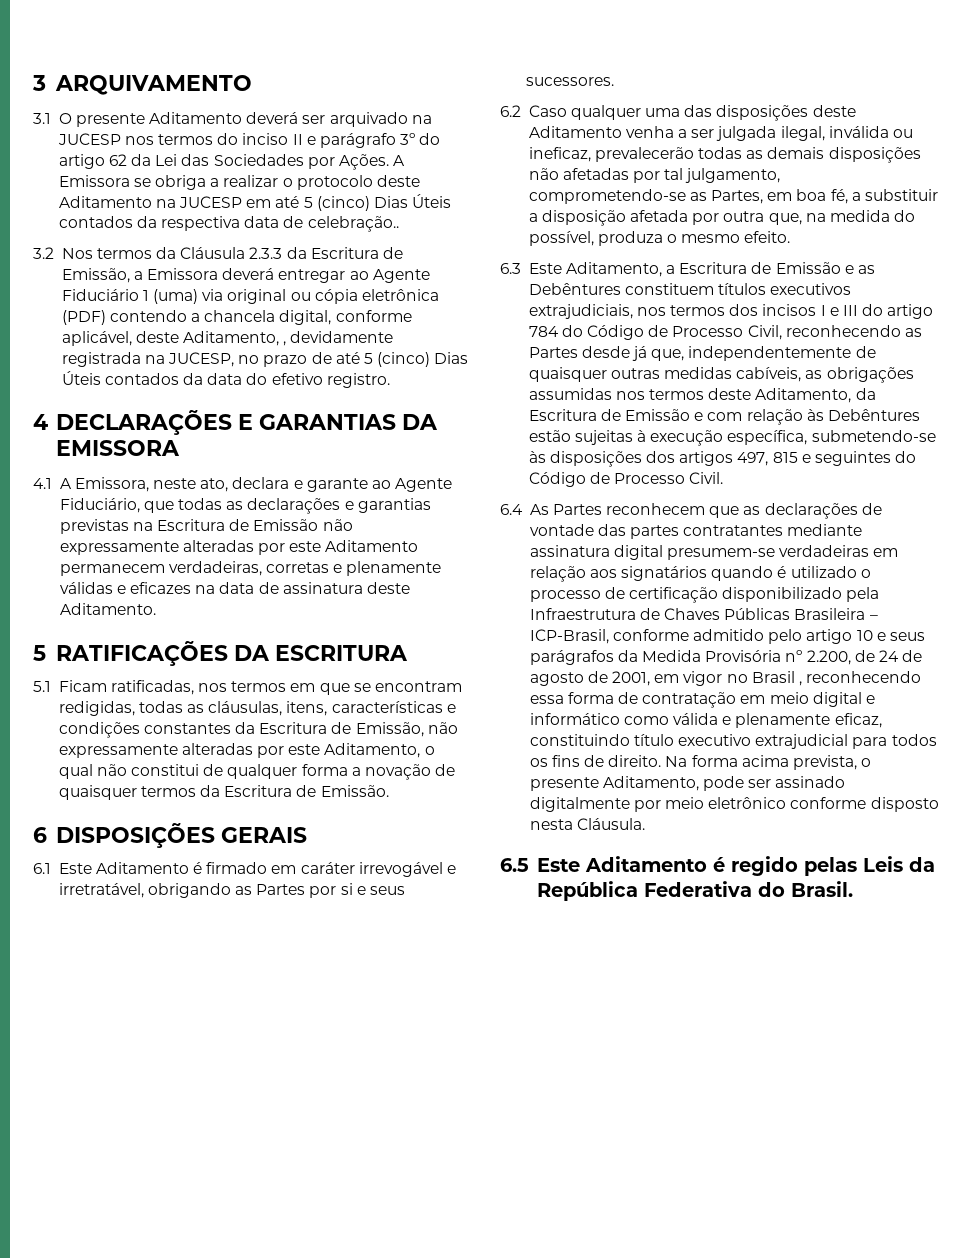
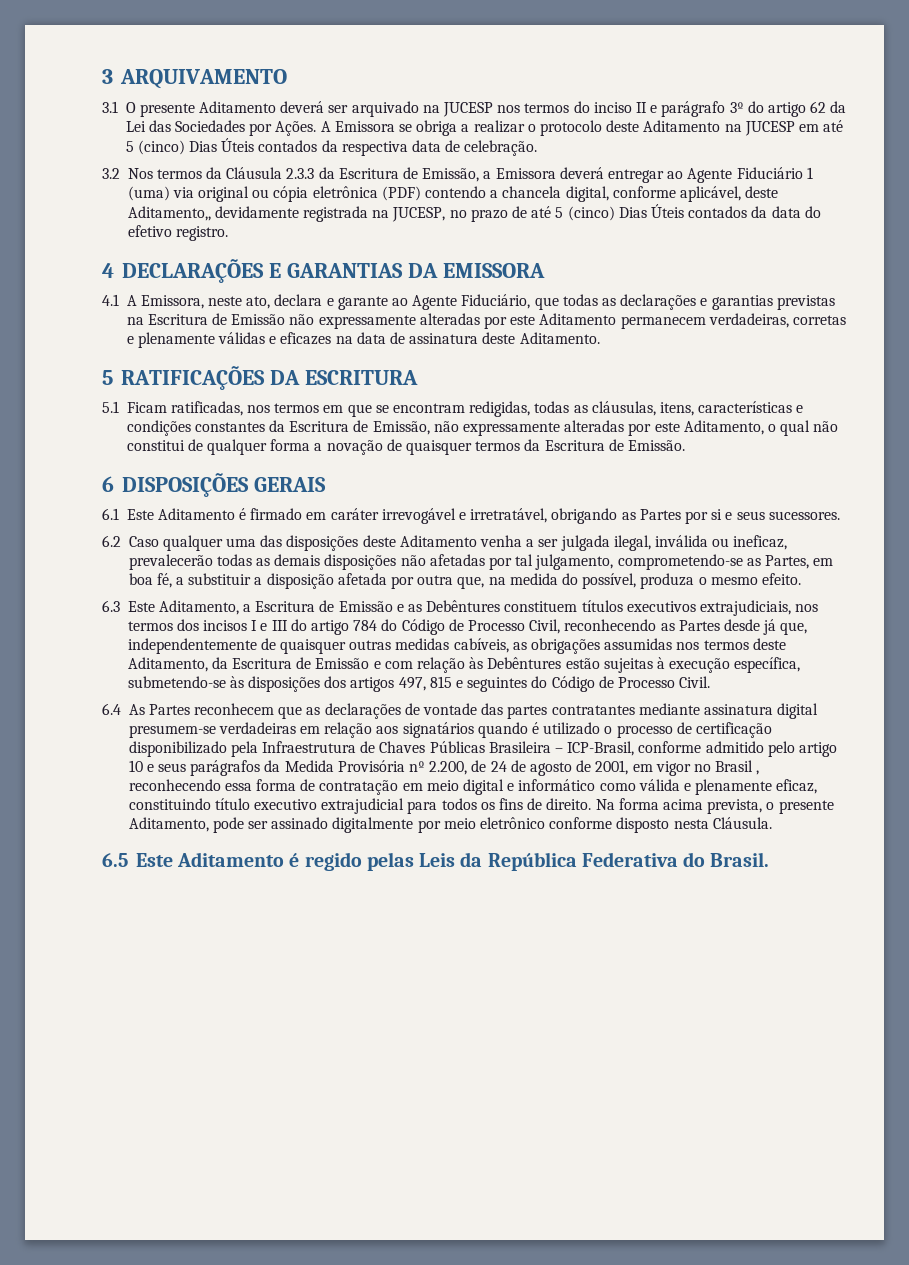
- A Emissora se obriga a realizar o protocolo deste Aditamento na JUCESP em até 5 (cinco) Dias Úteis contados da respectiva data de celebração..
+ A Emissora se obriga a realizar o protocolo deste Aditamento na JUCESP em até 5 (cinco) Dias Úteis contados da respectiva data de celebração.
- 3.2 Nos termos da Cláusula 2.3.3 da Escritura de Emissão, a Emissora deverá entregar ao Agente Fiduciário 1 (uma) via original ou cópia eletrônica (PDF) contendo a chancela digital, conforme aplicável, deste Aditamento, , devidamente registrada na JUCESP, no prazo de até 5 (cinco) Dias Úteis contados da data do efetivo registro.
+ 3.2 Nos termos da Cláusula 2.3.3 da Escritura de Emissão, a Emissora deverá entregar ao Agente Fiduciário 1 (uma) via original ou cópia eletrônica (PDF) contendo a chancela digital, conforme aplicável, deste Aditamento,, devidamente registrada na JUCESP, no prazo de até 5 (cinco) Dias Úteis contados da data do efetivo registro.

